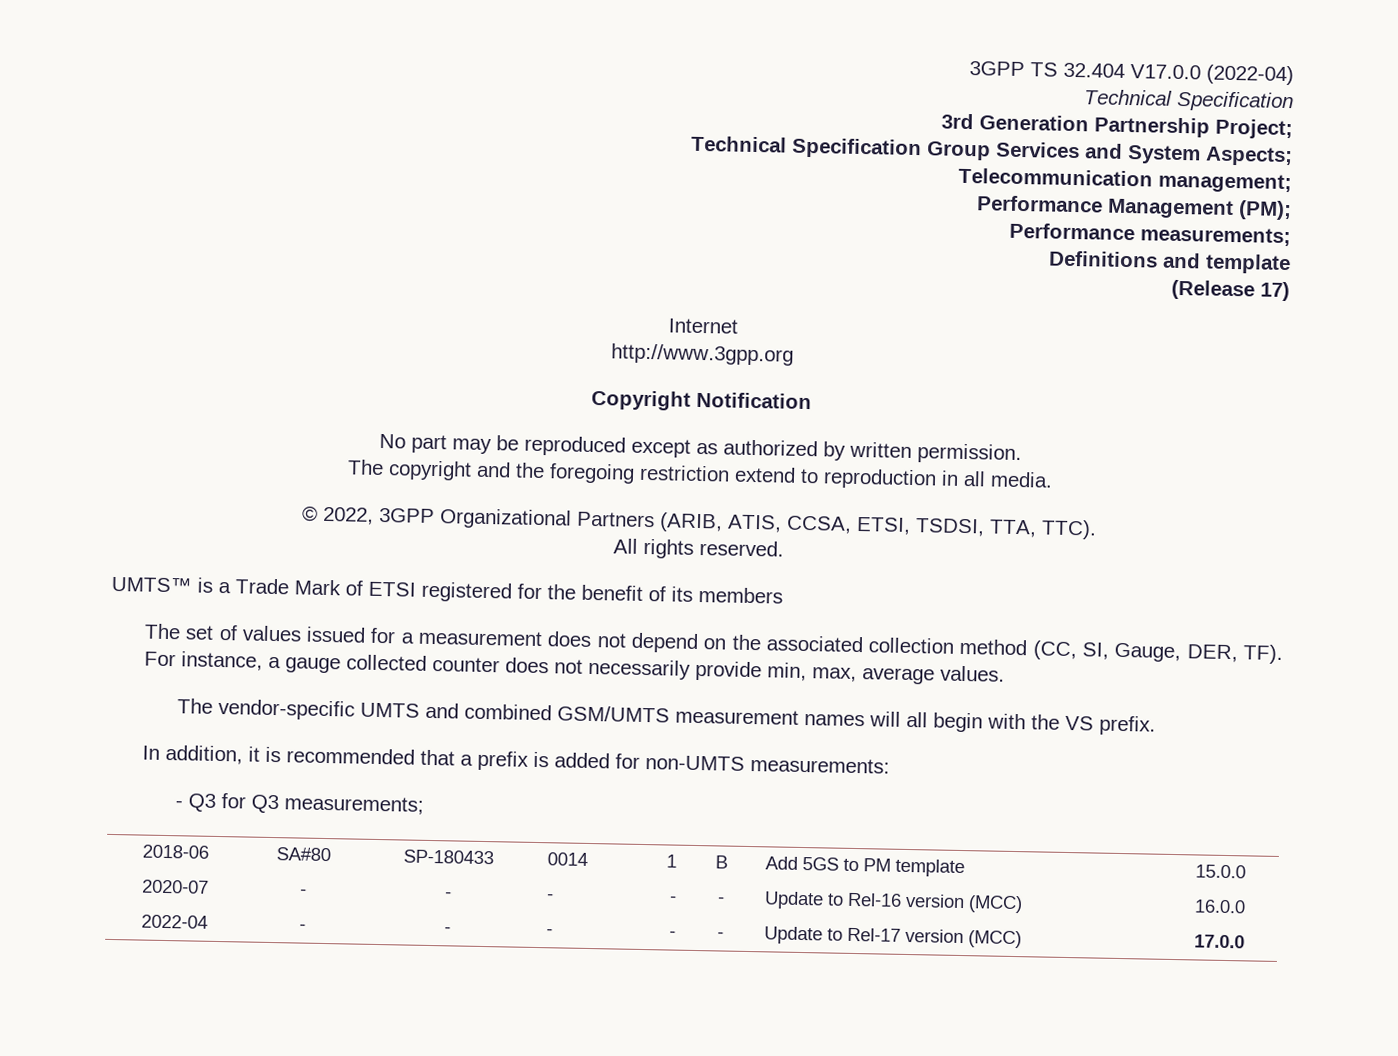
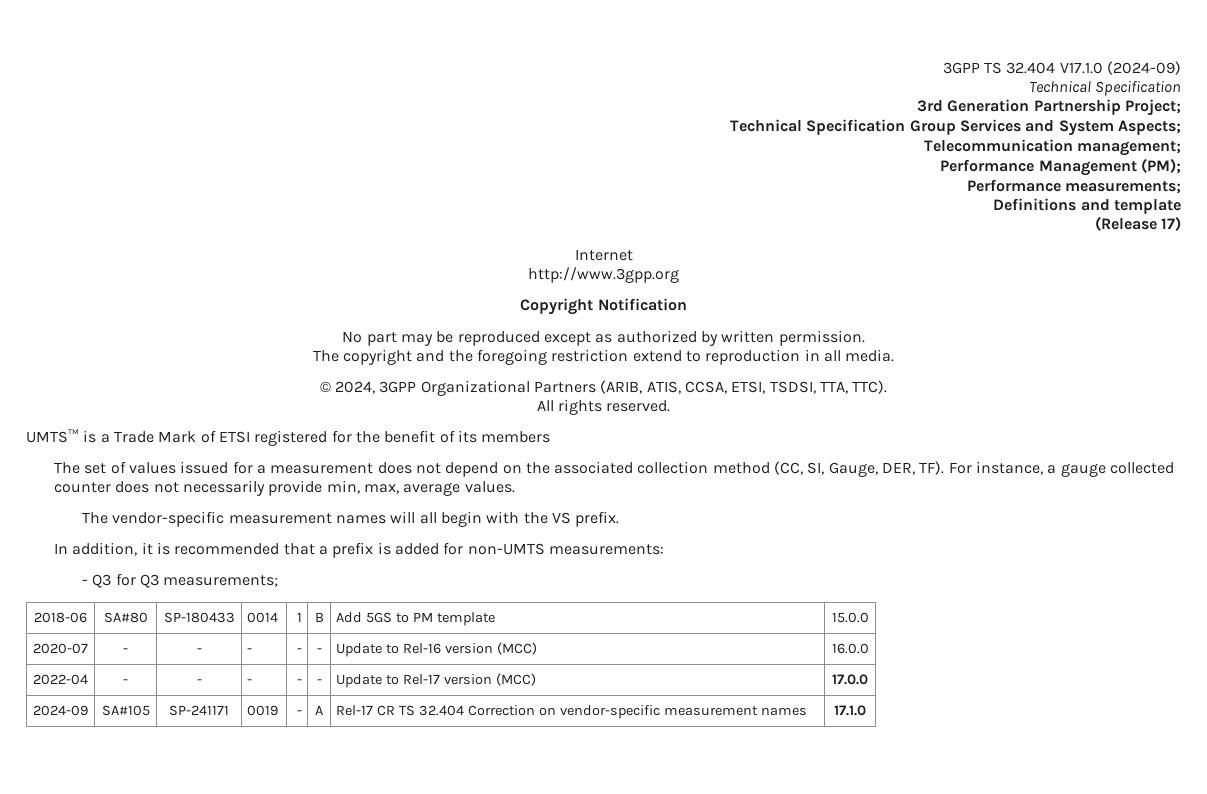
- 3GPP TS 32.404 V17.0.0 (2022-04)
+ 3GPP TS 32.404 V17.1.0 (2024-09)
- © 2022, 3GPP Organizational Partners (ARIB, ATIS, CCSA, ETSI, TSDSI, TTA, TTC).
+ © 2024, 3GPP Organizational Partners (ARIB, ATIS, CCSA, ETSI, TSDSI, TTA, TTC).
- The vendor-specific UMTS and combined GSM/UMTS measurement names will all begin with the VS prefix.
+ The vendor-specific measurement names will all begin with the VS prefix.
+ 2024-09 | SA#105 | SP-241171 | 0019 | - | A | Rel-17 CR TS 32.404 Correction on vendor-specific measurement names | 17.1.0

